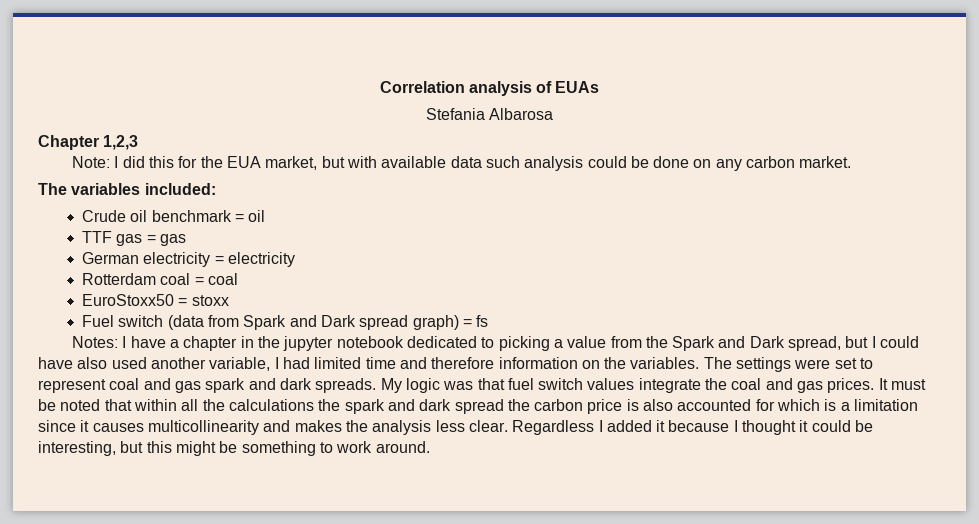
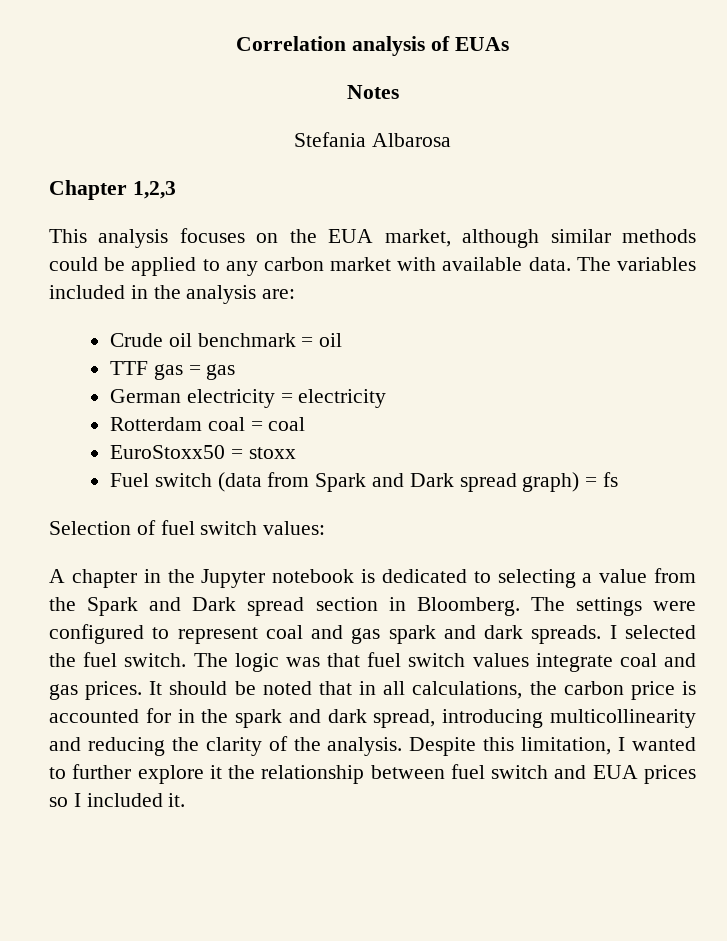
+ Notes
- Note: I did this for the EUA market, but with available data such analysis could be done on any carbon market.
- The variables included:
+ This analysis focuses on the EUA market, although similar methods could be applied to any carbon market with available data. The variables included in the analysis are:
- Notes: I have a chapter in the jupyter notebook dedicated to picking a value from the Spark and Dark spread, but I could have also used another variable, I had limited time and therefore information on the variables.
+ Selection of fuel switch values:
+ A chapter in the Jupyter notebook is dedicated to selecting a value from the Spark and Dark spread section in Bloomberg.
- The settings were set to represent coal and gas spark and dark spreads.
+ The settings were configured to represent coal and gas spark and dark spreads.
- My logic was that fuel switch values integrate the coal and gas prices.
+ I selected the fuel switch. The logic was that fuel switch values integrate coal and gas prices.
- It must be noted that within all the calculations the spark and dark spread the carbon price is also accounted for which is a limitation since it causes multicollinearity and makes the analysis less clear. Regardless I added it because I thought it could be interesting, but this might be something to work around.
+ It should be noted that in all calculations, the carbon price is accounted for in the spark and dark spread, introducing multicollinearity and reducing the clarity of the analysis. Despite this limitation, I wanted to further explore it the relationship between fuel switch and EUA prices so I included it.

